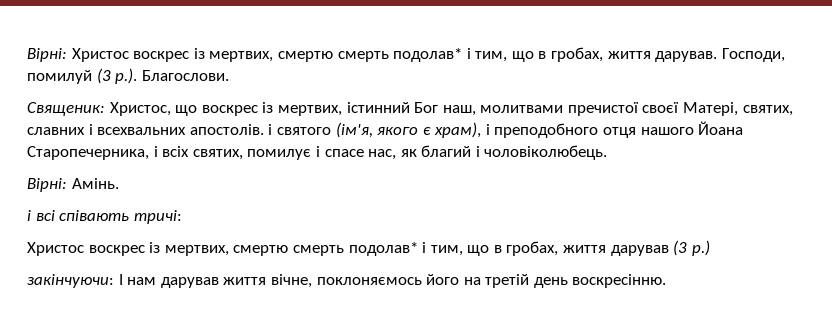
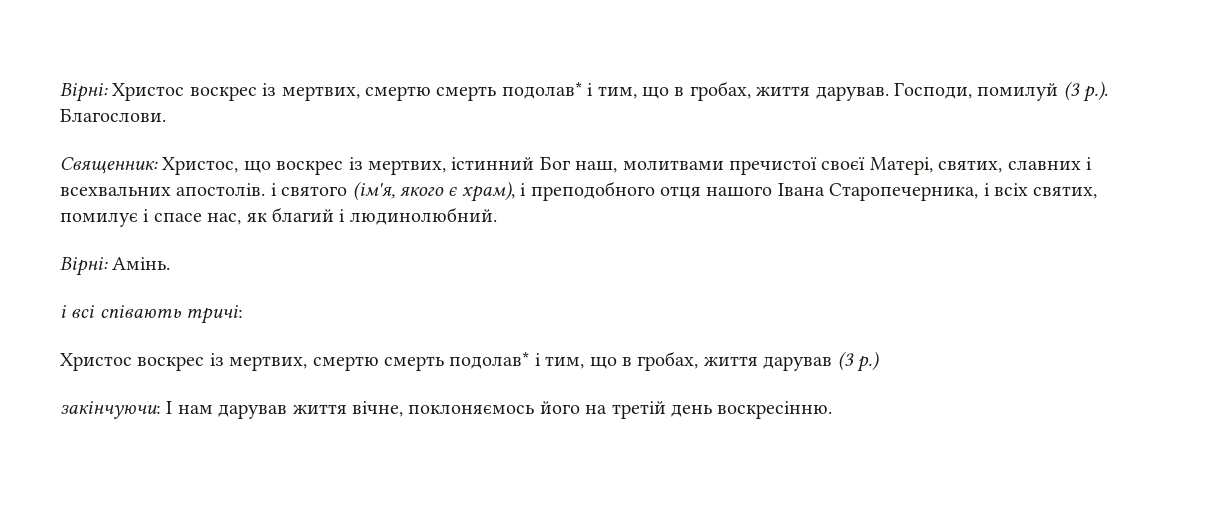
- Священик: Христос, що воскрес із мертвих, істинний Бог наш, молитвами пречистої своєї Матері, святих, славних і всехвальних апостолів. і святого (ім'я, якого є храм), і преподобного отця нашого Йоана Старопечерника, і всіх святих, помилує і спасе нас, як благий і чоловіколюбець.
+ Священник: Христос, що воскрес із мертвих, істинний Бог наш, молитвами пречистої своєї Матері, святих, славних і всехвальних апостолів. і святого (ім'я, якого є храм), і преподобного отця нашого Івана Старопечерника, і всіх святих, помилує і спасе нас, як благий і людинолюбний.

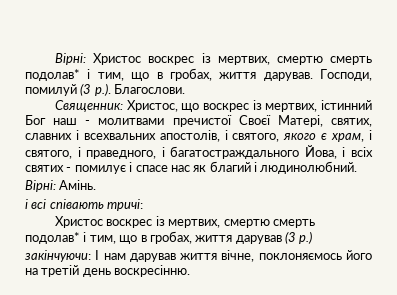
- Священник: Христос, що воскрес із мертвих, істинний Бог наш, молитвами пречистої своєї Матері, святих, славних і всехвальних апостолів. і святого (ім'я, якого є храм), і преподобного отця нашого Івана Старопечерника, і всіх святих, помилує і спасе нас, як благий і людинолюбний.
+ Священник: Христос, що воскрес із мертвих, істинний Бог наш - молитвами пречистої Своєї Матері, святих, славних і всехвальних апостолів, і святого, якого є храм, і святого, і праведного, і багатостраждального Йова, і всіх святих - помилує і спасе нас як благий і людинолюбний.

